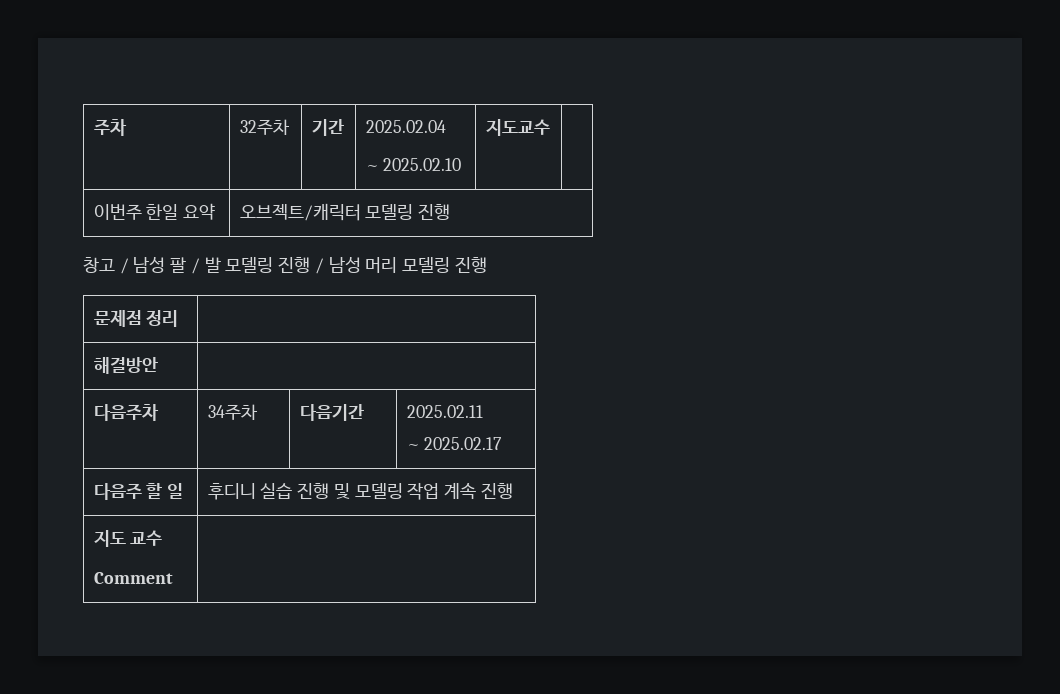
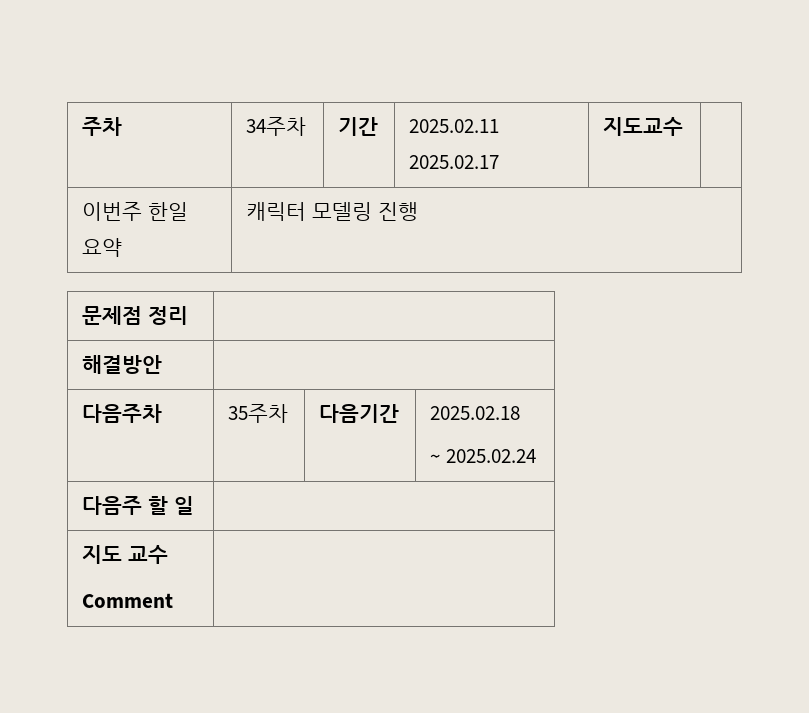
- 주차 | 32주차 | 기간 | 2025.02.04
- ~ 2025.02.10 | 지도교수 |
+ 주차 | 34주차 | 기간 | 2025.02.11 2025.02.17 | 지도교수 |
- 이번주 한일 요약 | 오브젝트/캐릭터 모델링 진행
- 창고 / 남성 팔 / 발 모델링 진행 / 남성 머리 모델링 진행
+ 이번주 한일 요약 | 캐릭터 모델링 진행
- 다음주차 | 34주차 | 다음기간 | 2025.02.11
- ~ 2025.02.17
+ 다음주차 | 35주차 | 다음기간 | 2025.02.18
+ ~ 2025.02.24
- 다음주 할 일 | 후디니 실습 진행 및 모델링 작업 계속 진행
+ 다음주 할 일 |

